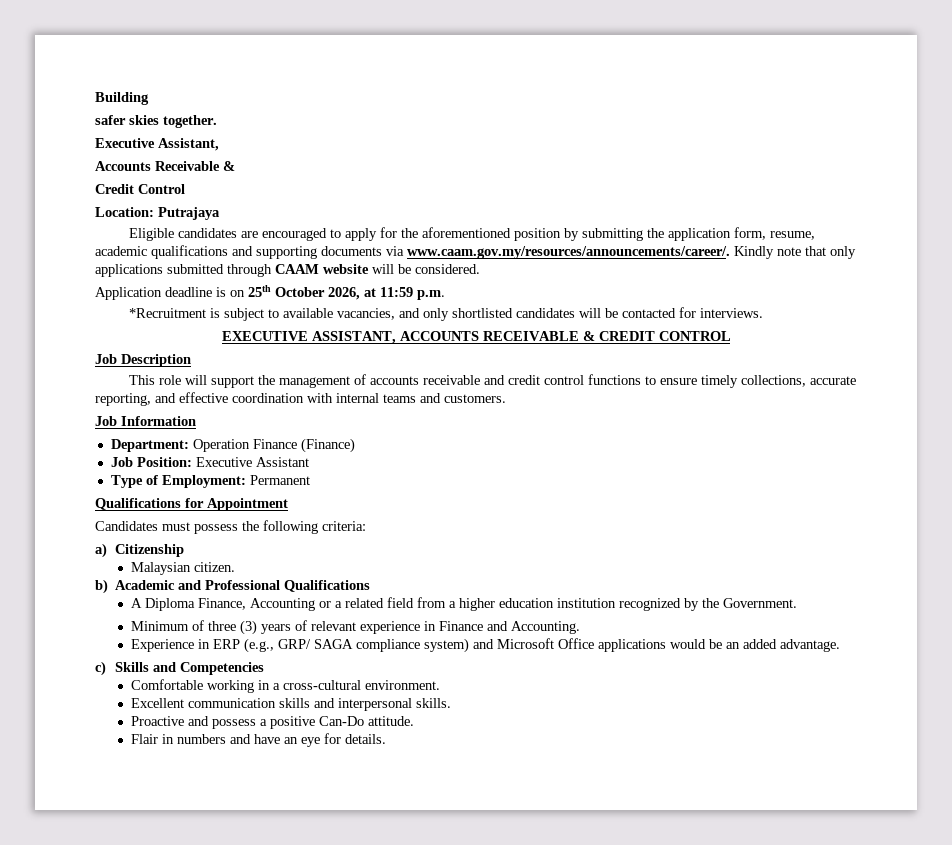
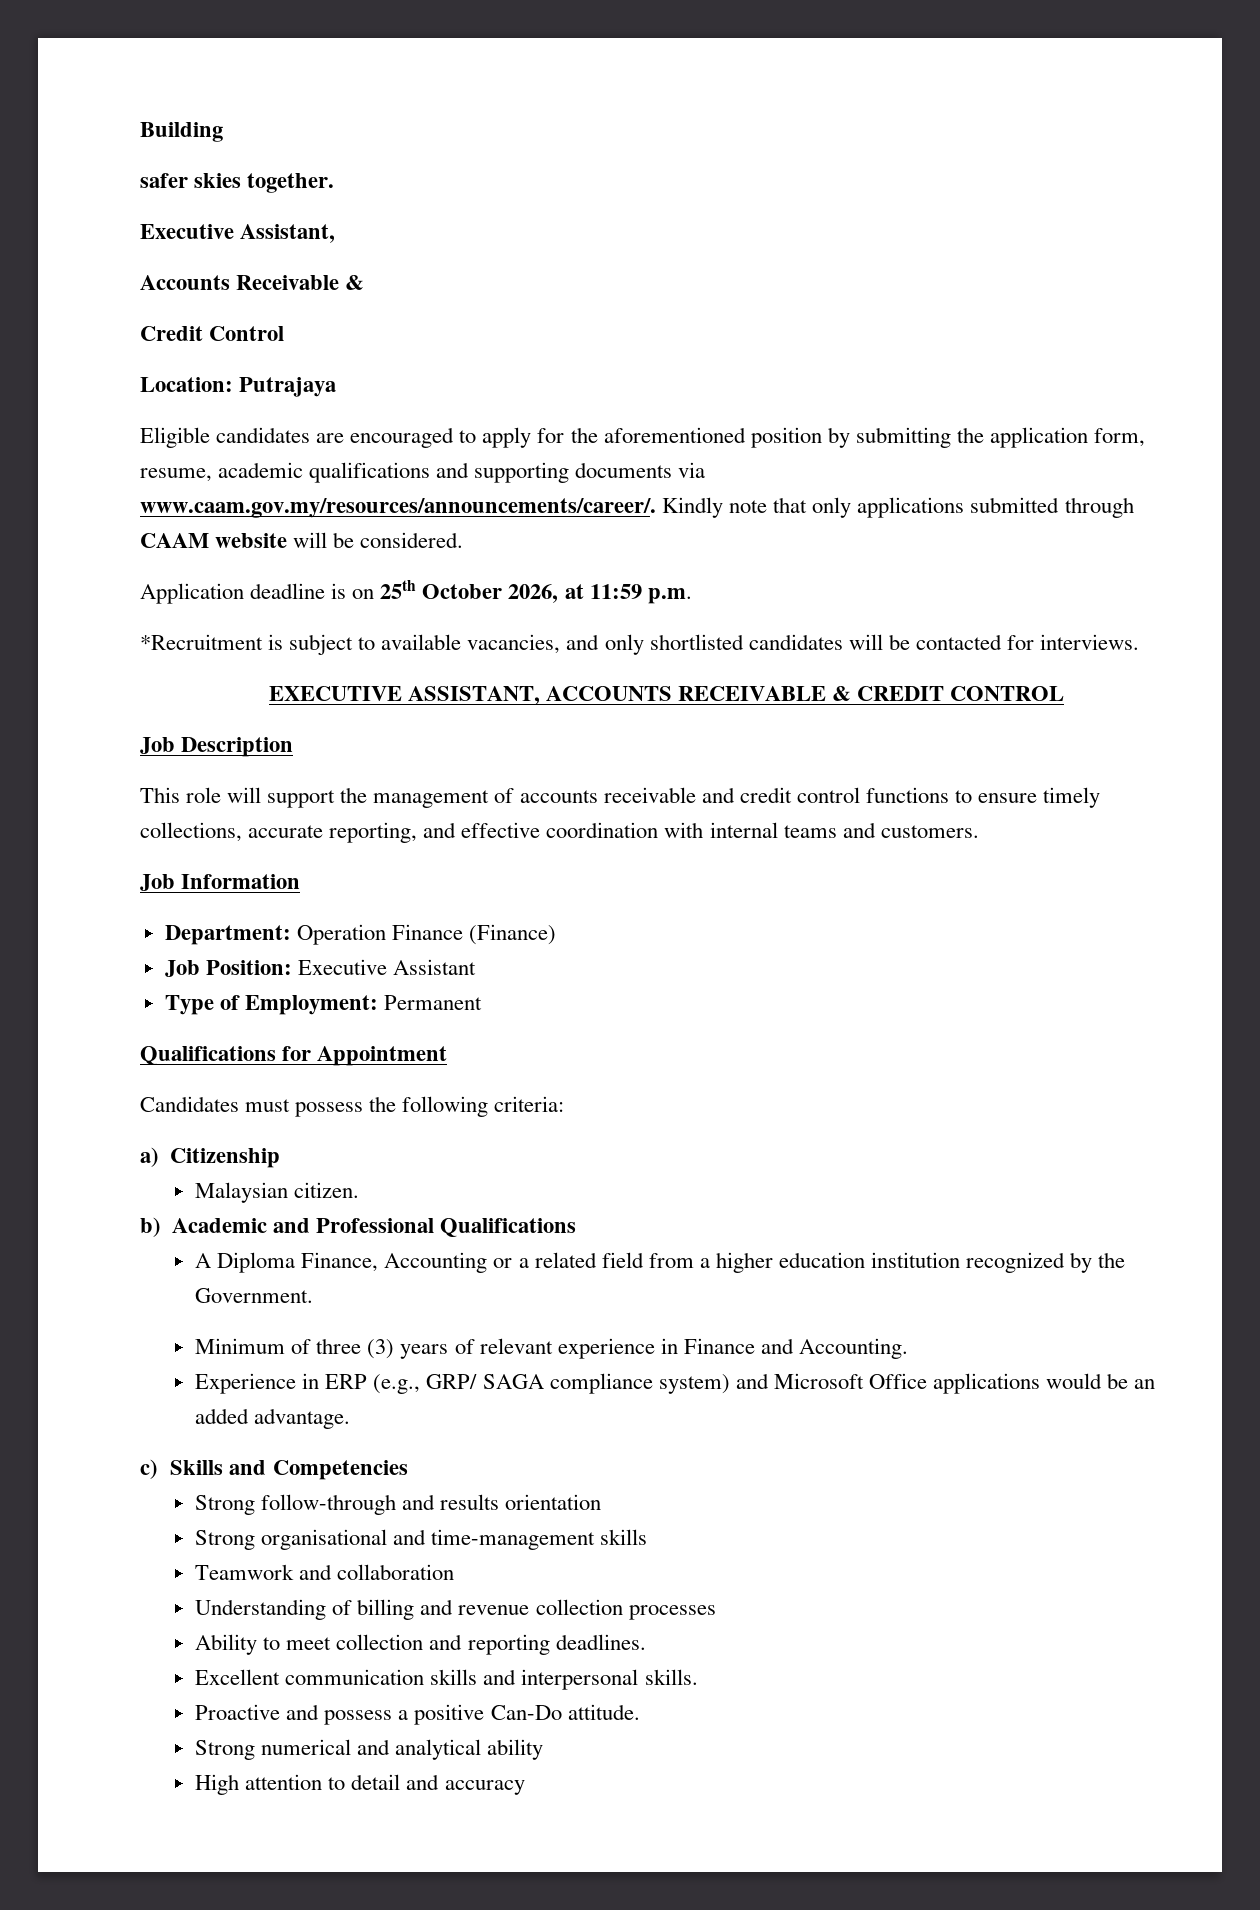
- Comfortable working in a cross-cultural environment.
+ Strong follow-through and results orientation
+ Strong organisational and time-management skills
+ Teamwork and collaboration
+ Understanding of billing and revenue collection processes
+ Ability to meet collection and reporting deadlines.
- Flair in numbers and have an eye for details.
+ Strong numerical and analytical ability
+ High attention to detail and accuracy

